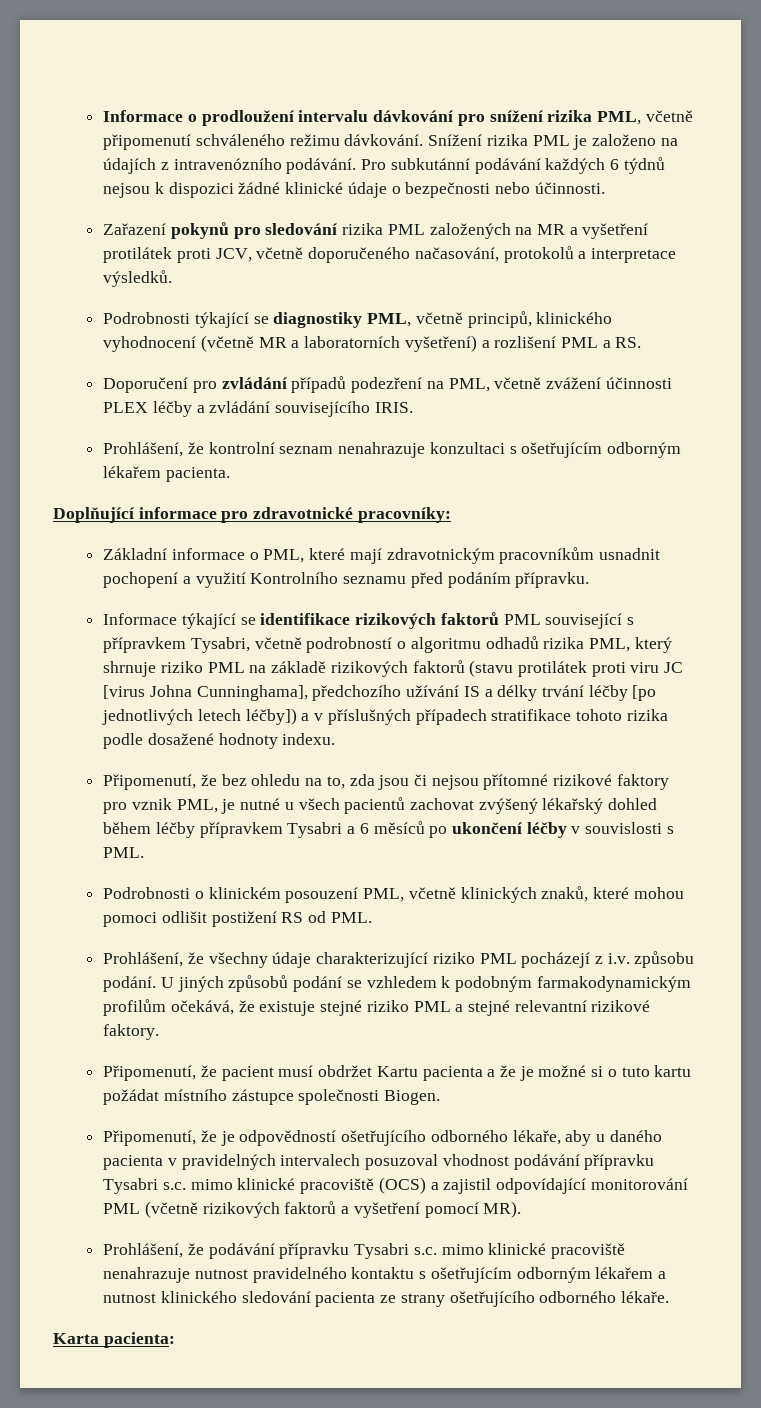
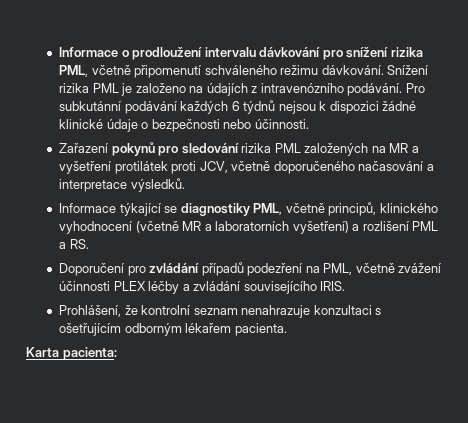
- Zařazení pokynů pro sledování rizika PML založených na MR a vyšetření protilátek proti JCV, včetně doporučeného načasování, protokolů a interpretace výsledků.
+ Zařazení pokynů pro sledování rizika PML založených na MR a vyšetření protilátek proti JCV, včetně doporučeného načasování a interpretace výsledků.
- Podrobnosti týkající se diagnostiky PML, včetně principů, klinického vyhodnocení (včetně MR a laboratorních vyšetření) a rozlišení PML a RS.
+ Informace týkající se diagnostiky PML, včetně principů, klinického vyhodnocení (včetně MR a laboratorních vyšetření) a rozlišení PML a RS.
- Doplňující informace pro zdravotnické pracovníky:
- Základní informace o PML, které mají zdravotnickým pracovníkům usnadnit pochopení a využití Kontrolního seznamu před podáním přípravku.
- Informace týkající se identifikace rizikových faktorů PML související s přípravkem Tysabri, včetně podrobností o algoritmu odhadů rizika PML, který shrnuje riziko PML na základě rizikových faktorů (stavu protilátek proti viru JC [virus Johna Cunninghama], předchozího užívání IS a délky trvání léčby [po jednotlivých letech léčby]) a v příslušných případech stratifikace tohoto rizika podle dosažené hodnoty indexu.
- Připomenutí, že bez ohledu na to, zda jsou či nejsou přítomné rizikové faktory pro vznik PML, je nutné u všech pacientů zachovat zvýšený lékařský dohled během léčby přípravkem Tysabri a 6 měsíců po ukončení léčby v souvislosti s PML.
- Podrobnosti o klinickém posouzení PML, včetně klinických znaků, které mohou pomoci odlišit postižení RS od PML.
- Prohlášení, že všechny údaje charakterizující riziko PML pocházejí z i.v. způsobu podání. U jiných způsobů podání se vzhledem k podobným farmakodynamickým profilům očekává, že existuje stejné riziko PML a stejné relevantní rizikové faktory.
- Připomenutí, že pacient musí obdržet Kartu pacienta a že je možné si o tuto kartu požádat místního zástupce společnosti Biogen.
- Připomenutí, že je odpovědností ošetřujícího odborného lékaře, aby u daného pacienta v pravidelných intervalech posuzoval vhodnost podávání přípravku Tysabri s.c. mimo klinické pracoviště (OCS) a zajistil odpovídající monitorování PML (včetně rizikových faktorů a vyšetření pomocí MR).
- Prohlášení, že podávání přípravku Tysabri s.c. mimo klinické pracoviště nenahrazuje nutnost pravidelného kontaktu s ošetřujícím odborným lékařem a nutnost klinického sledování pacienta ze strany ošetřujícího odborného lékaře.

